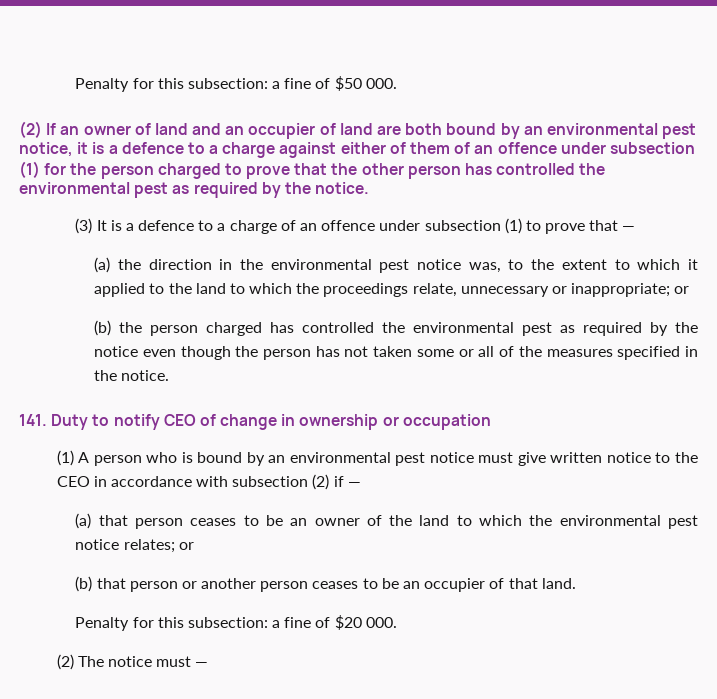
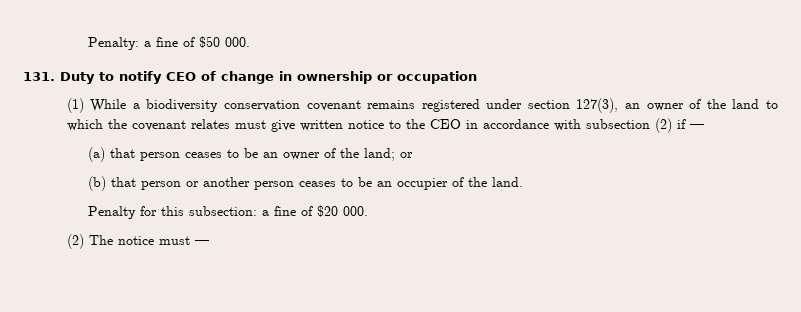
- Penalty for this subsection: a fine of $50 000.
+ Penalty: a fine of $50 000.
- (2) If an owner of land and an occupier of land are both bound by an environmental pest notice, it is a defence to a charge against either of them of an offence under subsection (1) for the person charged to prove that the other person has controlled the environmental pest as required by the notice.
- (3) It is a defence to a charge of an offence under subsection (1) to prove that —
- (a) the direction in the environmental pest notice was, to the extent to which it applied to the land to which the proceedings relate, unnecessary or inappropriate; or
- (b) the person charged has controlled the environmental pest as required by the notice even though the person has not taken some or all of the measures specified in the notice.
- 141. Duty to notify CEO of change in ownership or occupation
+ 131. Duty to notify CEO of change in ownership or occupation
- (1) A person who is bound by an environmental pest notice must give written notice to the CEO in accordance with subsection (2) if —
+ (1) While a biodiversity conservation covenant remains registered under section 127(3), an owner of the land to which the covenant relates must give written notice to the CEO in accordance with subsection (2) if —
- (a) that person ceases to be an owner of the land to which the environmental pest notice relates; or
+ (a) that person ceases to be an owner of the land; or
- (b) that person or another person ceases to be an occupier of that land.
+ (b) that person or another person ceases to be an occupier of the land.

